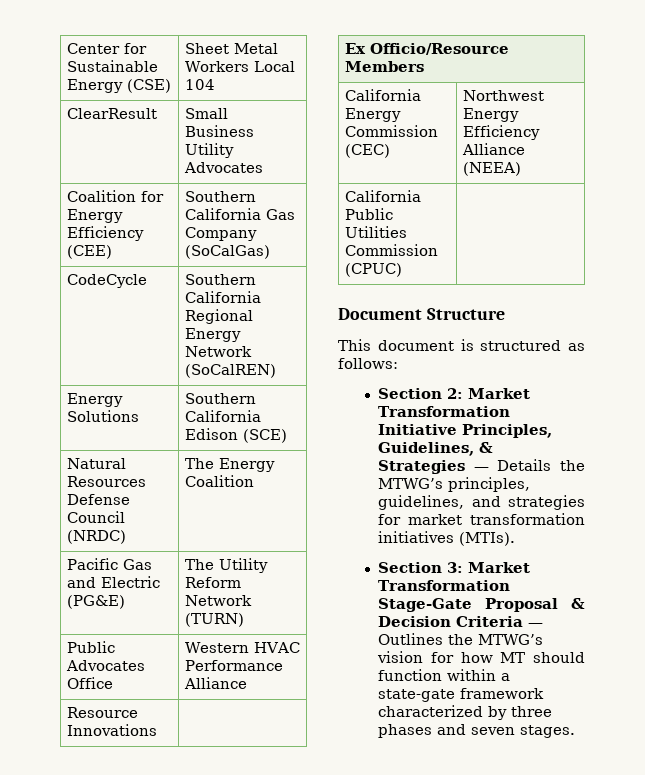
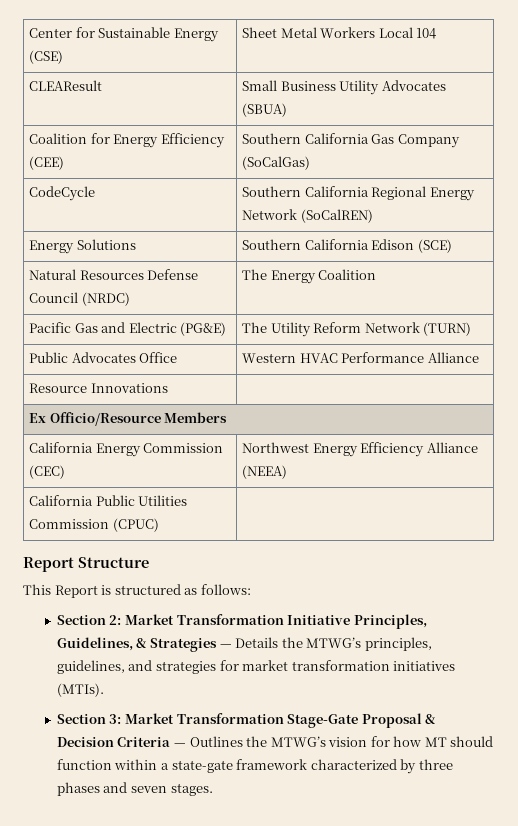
- ClearResult | Small Business Utility Advocates
+ CLEAResult | Small Business Utility Advocates (SBUA)
- Document Structure
+ Report Structure
- This document is structured as follows:
+ This Report is structured as follows:

